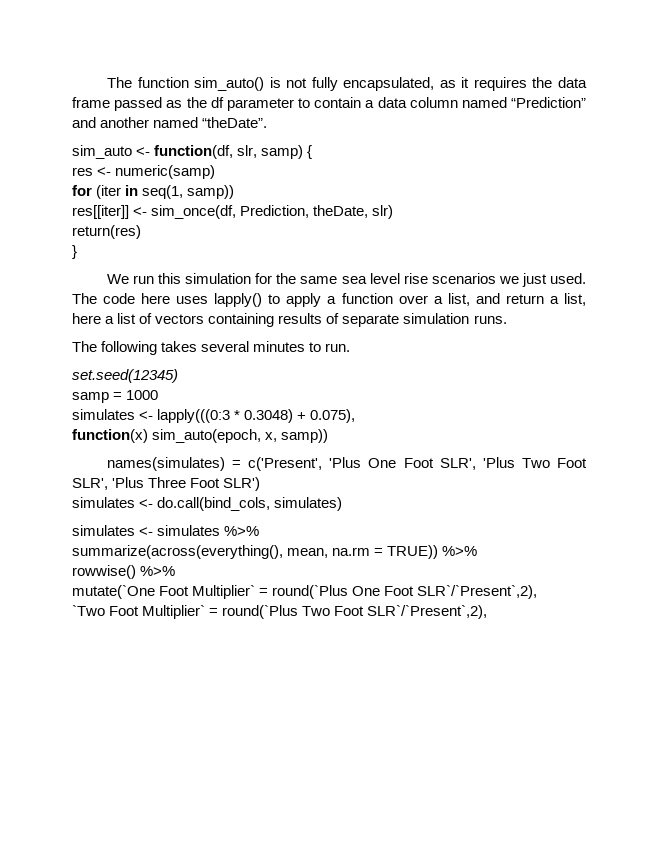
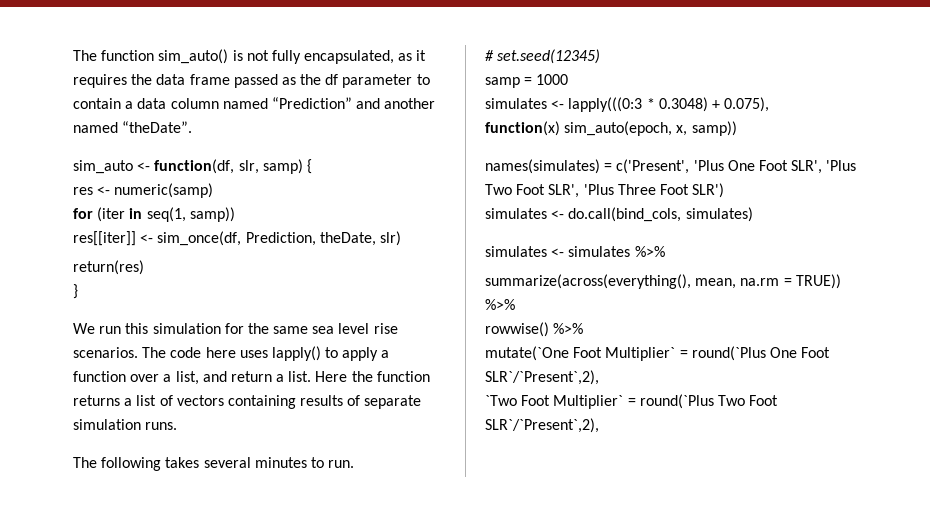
- We run this simulation for the same sea level rise scenarios we just used.
+ We run this simulation for the same sea level rise scenarios.
- The code here uses lapply() to apply a function over a list, and return a list, here a list of vectors containing results of separate simulation runs.
+ The code here uses lapply() to apply a function over a list, and return a list. Here the function returns a list of vectors containing results of separate simulation runs.
- set.seed(12345)
+ # set.seed(12345)

